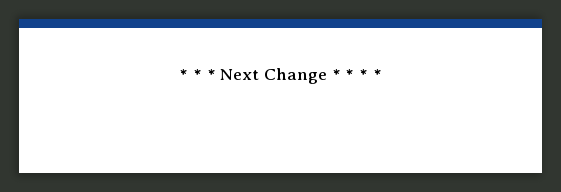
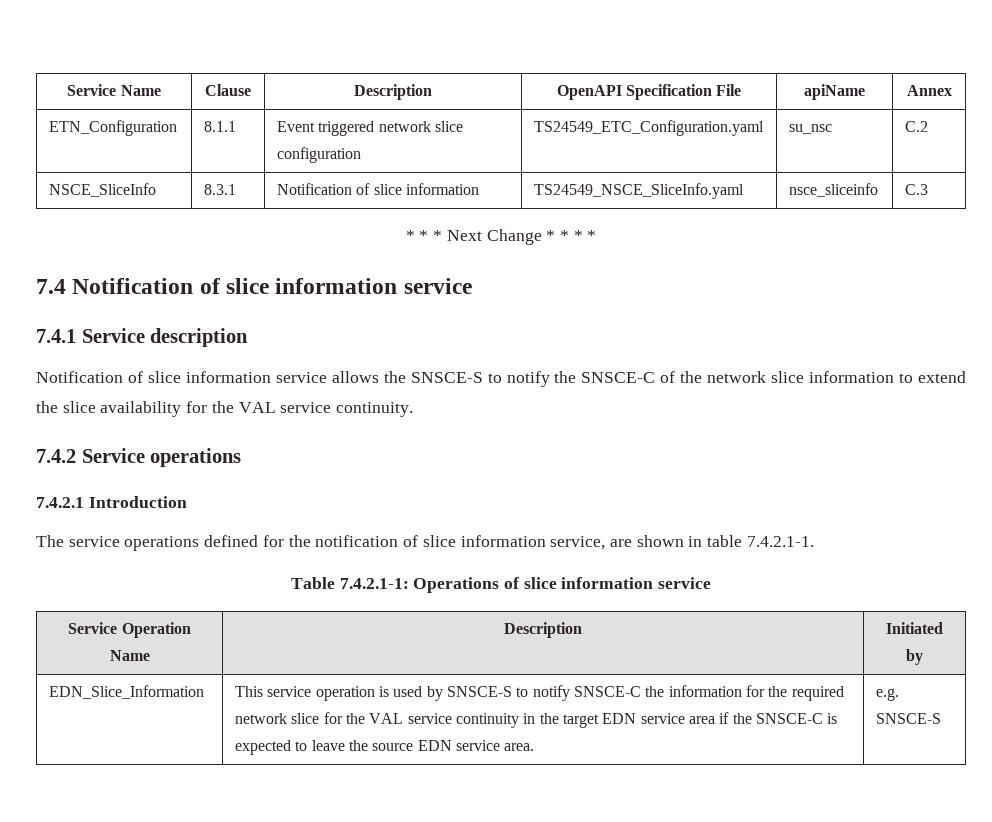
+ Service Name | Clause | Description | OpenAPI Specification File | apiName | Annex
+ ETN_Configuration | 8.1.1 | Event triggered network slice configuration | TS24549_ETC_Configuration.yaml | su_nsc | C.2
+ NSCE_SliceInfo | 8.3.1 | Notification of slice information | TS24549_NSCE_SliceInfo.yaml | nsce_sliceinfo | C.3
+ 7.4 Notification of slice information service
+ 7.4.1 Service description
+ Notification of slice information service allows the SNSCE-S to notify the SNSCE-C of the network slice information to extend the slice availability for the VAL service continuity.
+ 7.4.2 Service operations
+ 7.4.2.1 Introduction
+ The service operations defined for the notification of slice information service, are shown in table 7.4.2.1-1.
+ Table 7.4.2.1-1: Operations of slice information service
+ Service Operation Name | Description | Initiated by
+ EDN_Slice_Information | This service operation is used by SNSCE-S to notify SNSCE-C the information for the required network slice for the VAL service continuity in the target EDN service area if the SNSCE-C is expected to leave the source EDN service area. | e.g. SNSCE-S

